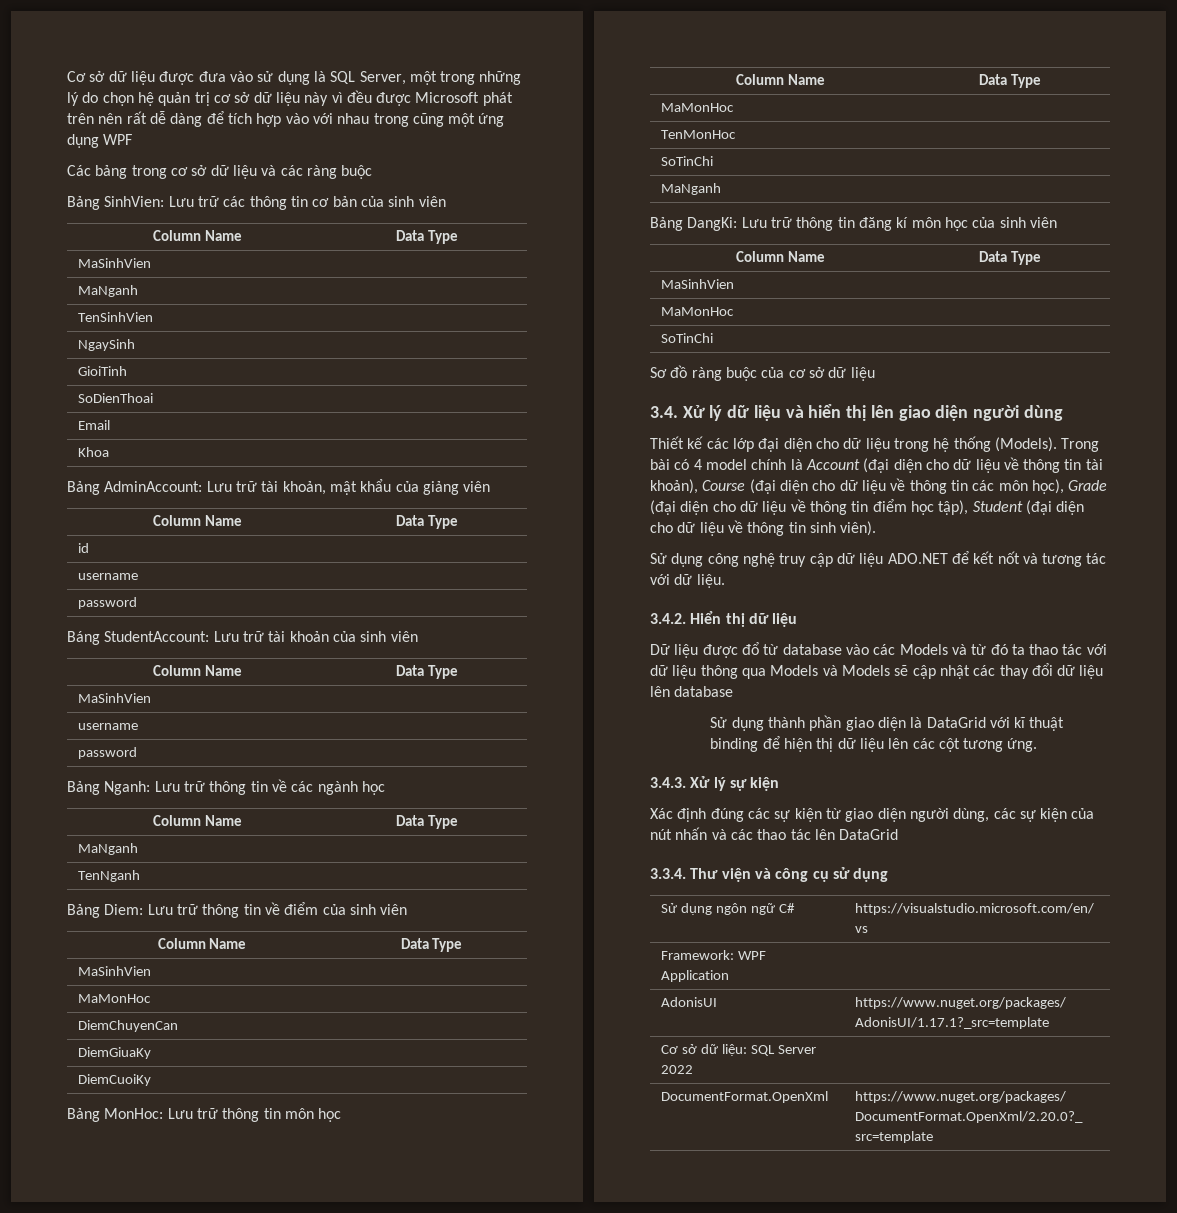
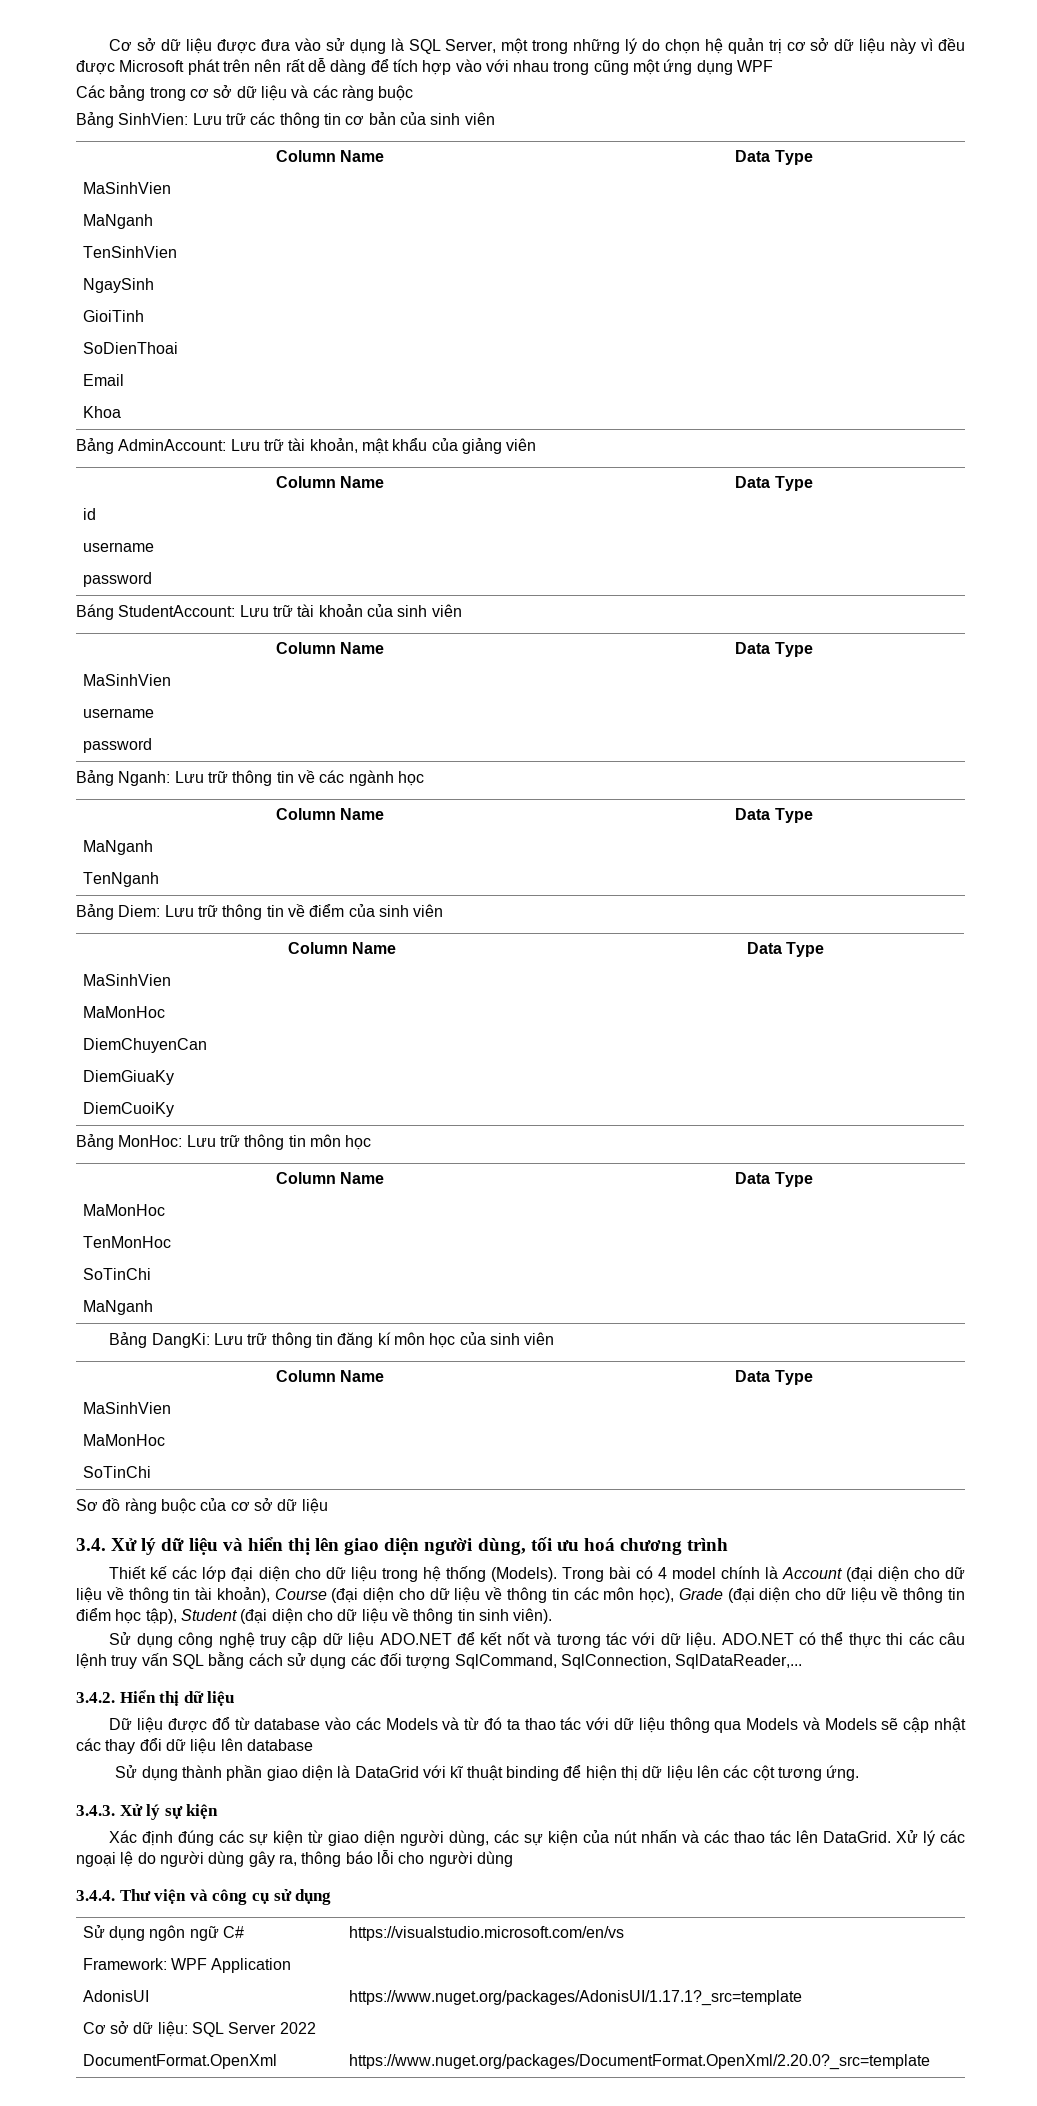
- 3.4. Xử lý dữ liệu và hiển thị lên giao diện người dùng
+ 3.4. Xử lý dữ liệu và hiển thị lên giao diện người dùng, tối ưu hoá chương trình
+ ADO.NET có thể thực thi các câu lệnh truy vấn SQL bằng cách sử dụng các đối tượng SqlCommand, SqlConnection, SqlDataReader,...
- Xác định đúng các sự kiện từ giao diện người dùng, các sự kiện của nút nhấn và các thao tác lên DataGrid
- 3.3.4. Thư viện và công cụ sử dụng
+ Xác định đúng các sự kiện từ giao diện người dùng, các sự kiện của nút nhấn và các thao tác lên DataGrid. Xử lý các ngoại lệ do người dùng gây ra, thông báo lỗi cho người dùng
+ 3.4.4. Thư viện và công cụ sử dụng

